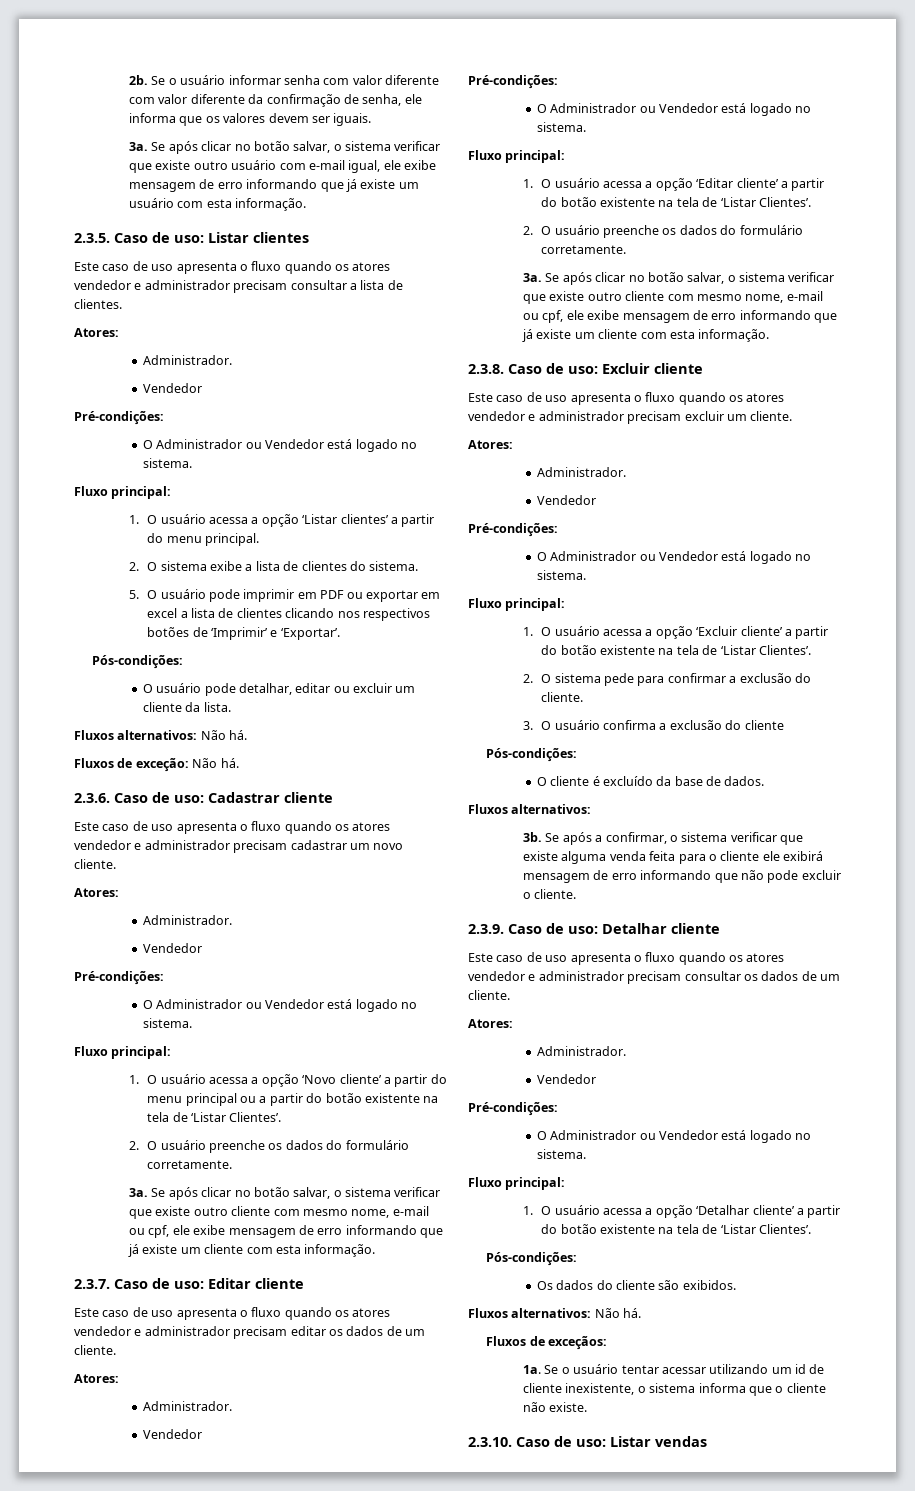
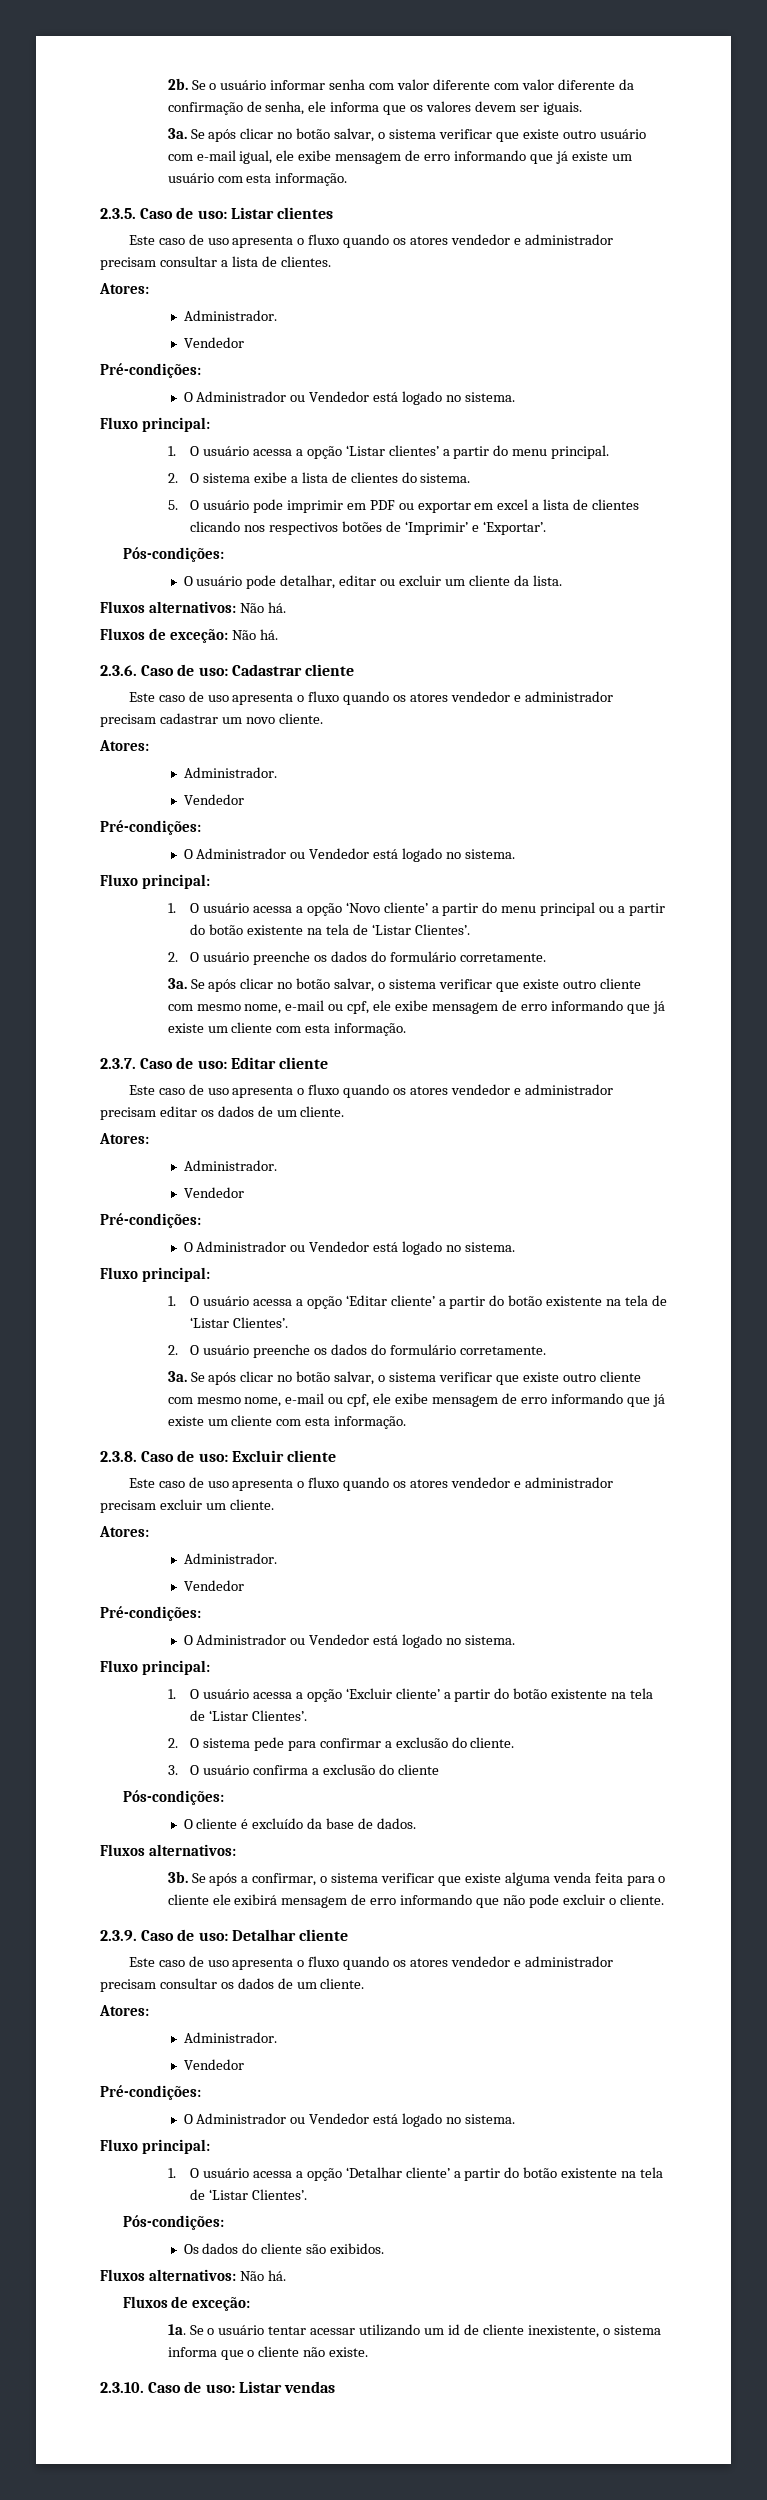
  Os dados do cliente são exibidos.
  Fluxos alternativos: Não há.
- Fluxos de exceçãos:
+ Fluxos de exceção:

